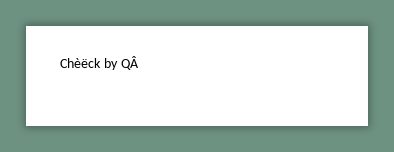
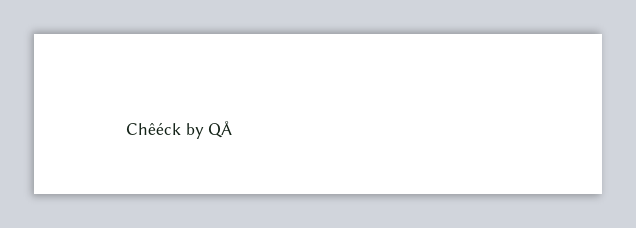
- Chèëck by QÂ
+ Chêéck by QÅ

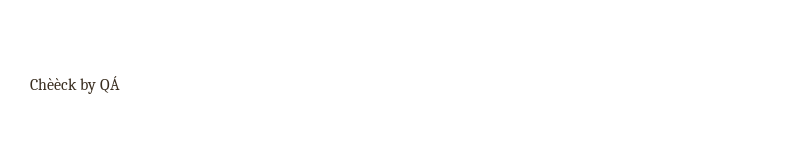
- Chêéck by QÅ
+ Chèèck by QÁ

